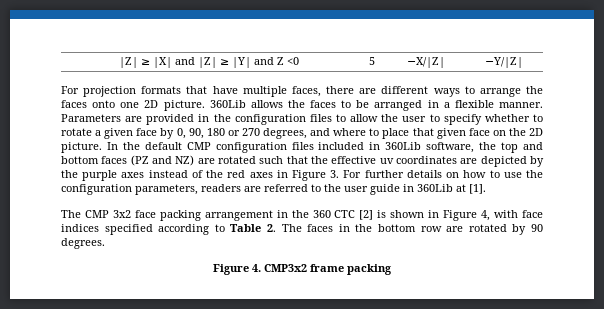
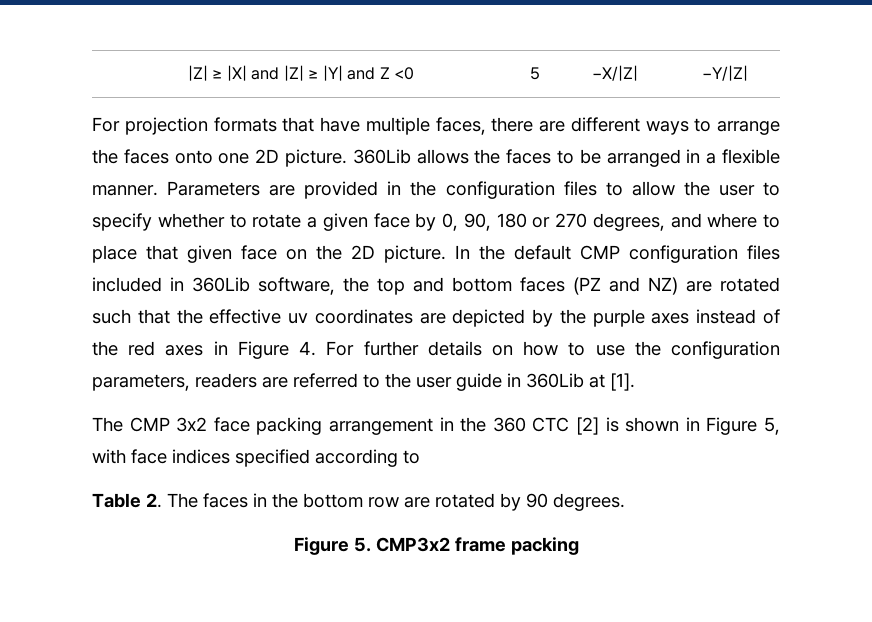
- In the default CMP configuration files included in 360Lib software, the top and bottom faces (PZ and NZ) are rotated such that the effective uv coordinates are depicted by the purple axes instead of the red axes in Figure 3. For further details on how to use the configuration parameters, readers are referred to the user guide in 360Lib at [1].
+ In the default CMP configuration files included in 360Lib software, the top and bottom faces (PZ and NZ) are rotated such that the effective uv coordinates are depicted by the purple axes instead of the red axes in Figure 4. For further details on how to use the configuration parameters, readers are referred to the user guide in 360Lib at [1].
- The CMP 3x2 face packing arrangement in the 360 CTC [2] is shown in Figure 4, with face indices specified according to Table 2. The faces in the bottom row are rotated by 90 degrees.
+ The CMP 3x2 face packing arrangement in the 360 CTC [2] is shown in Figure 5, with face indices specified according to
+ Table 2. The faces in the bottom row are rotated by 90 degrees.
- Figure 4. CMP3x2 frame packing
+ Figure 5. CMP3x2 frame packing

